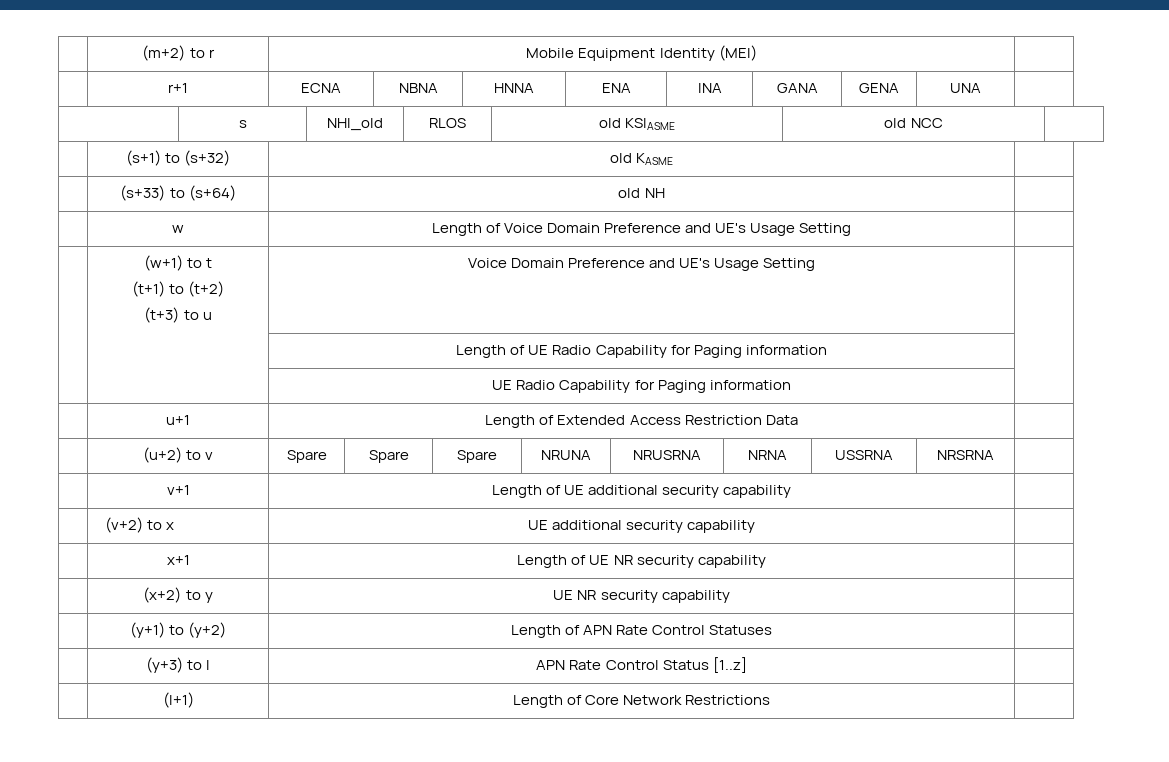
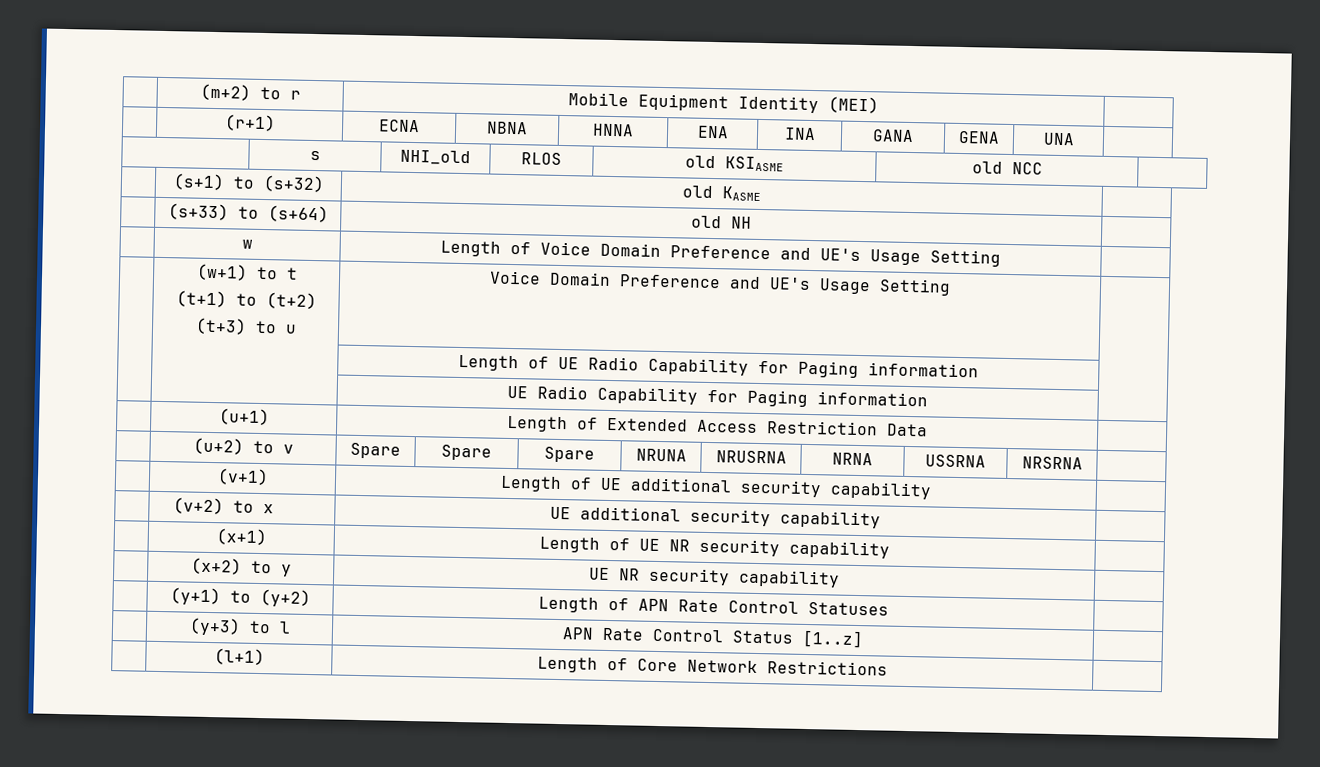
- | r+1 | ECNA | NBNA | HNNA | ENA | INA | GANA | GENA | UNA |
+ | (r+1) | ECNA | NBNA | HNNA | ENA | INA | GANA | GENA | UNA |
- | u+1 | Length of Extended Access Restriction Data |
+ | (u+1) | Length of Extended Access Restriction Data |
- | v+1 | Length of UE additional security capability |
+ | (v+1) | Length of UE additional security capability |
- | x+1 | Length of UE NR security capability |
+ | (x+1) | Length of UE NR security capability |

